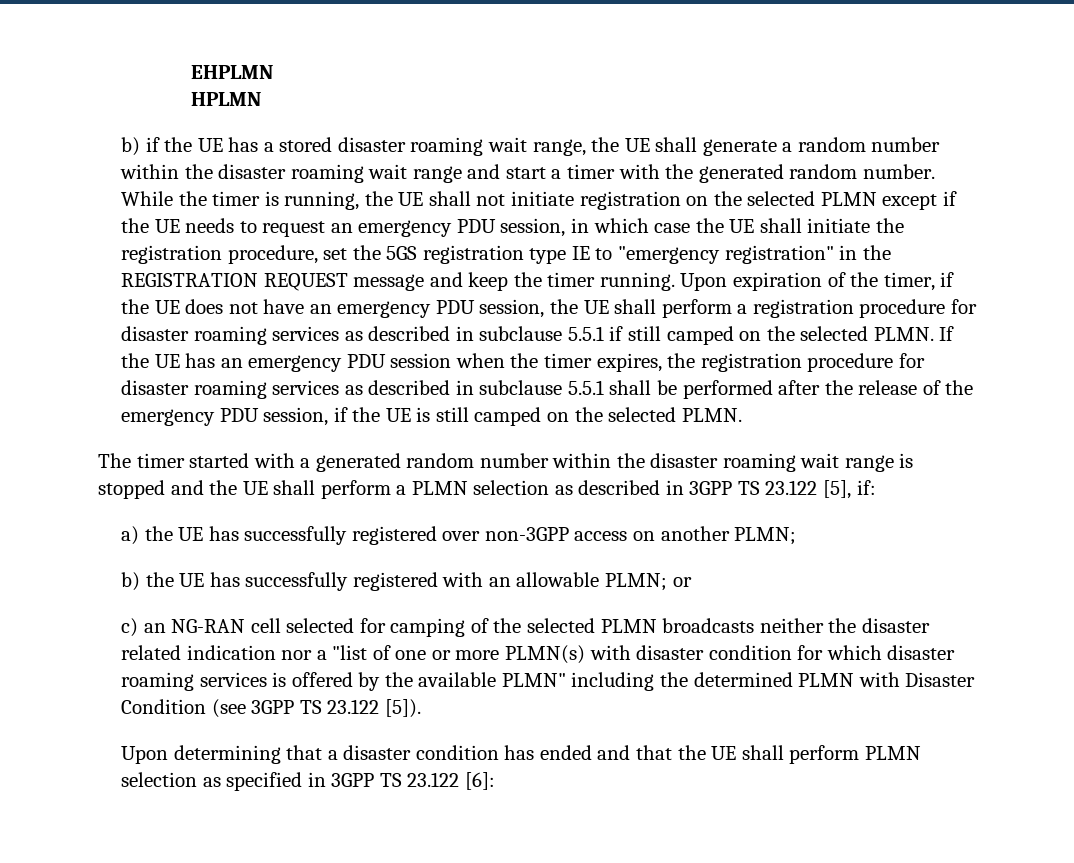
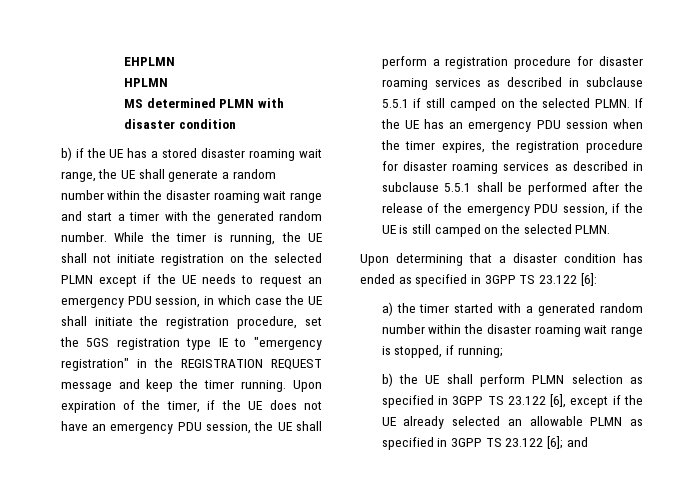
+ MS determined PLMN with disaster condition
- The timer started with a generated random number within the disaster roaming wait range is stopped and the UE shall perform a PLMN selection as described in 3GPP TS 23.122 [5], if:
- a) the UE has successfully registered over non-3GPP access on another PLMN;
- b) the UE has successfully registered with an allowable PLMN; or
- c) an NG-RAN cell selected for camping of the selected PLMN broadcasts neither the disaster related indication nor a "list of one or more PLMN(s) with disaster condition for which disaster roaming services is offered by the available PLMN" including the determined PLMN with Disaster Condition (see 3GPP TS 23.122 [5]).
- Upon determining that a disaster condition has ended and that the UE shall perform PLMN selection as specified in 3GPP TS 23.122 [6]:
+ Upon determining that a disaster condition has ended as specified in 3GPP TS 23.122 [6]:
+ a) the timer started with a generated random number within the disaster roaming wait range is stopped, if running;
+ b) the UE shall perform PLMN selection as specified in 3GPP TS 23.122 [6], except if the UE already selected an allowable PLMN as specified in 3GPP TS 23.122 [6]; and

